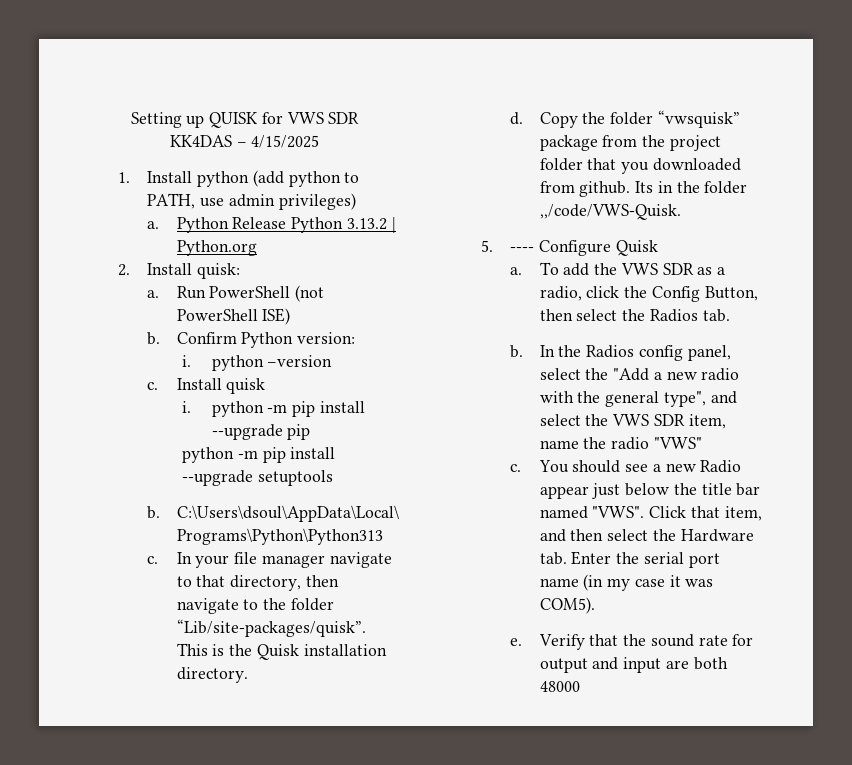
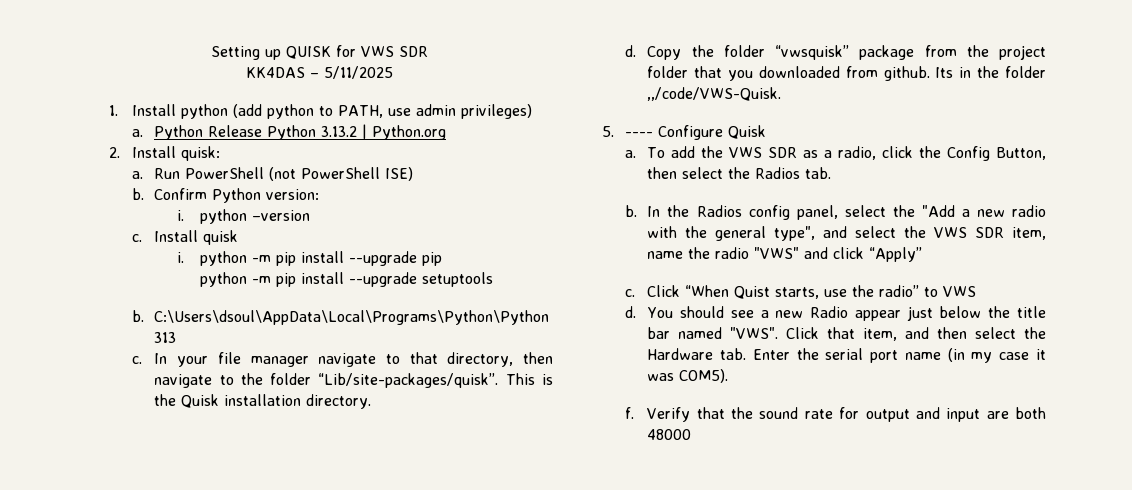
- KK4DAS – 4/15/2025
+ KK4DAS – 5/11/2025
- In the Radios config panel, select the "Add a new radio with the general type", and select the VWS SDR item, name the radio "VWS"
- c.
+ In the Radios config panel, select the "Add a new radio with the general type", and select the VWS SDR item, name the radio "VWS" and click “Apply”
+ c. Click “When Quist starts, use the radio” to VWS
+ d.
- e.
+ f.

